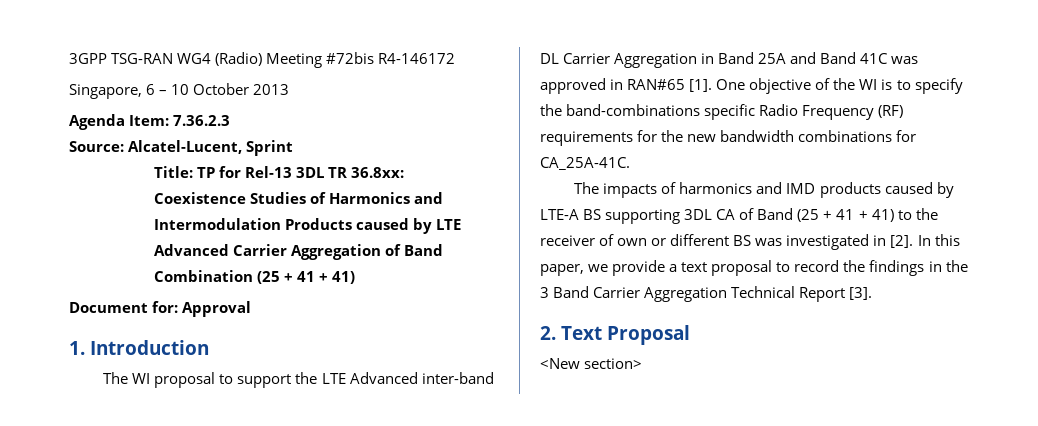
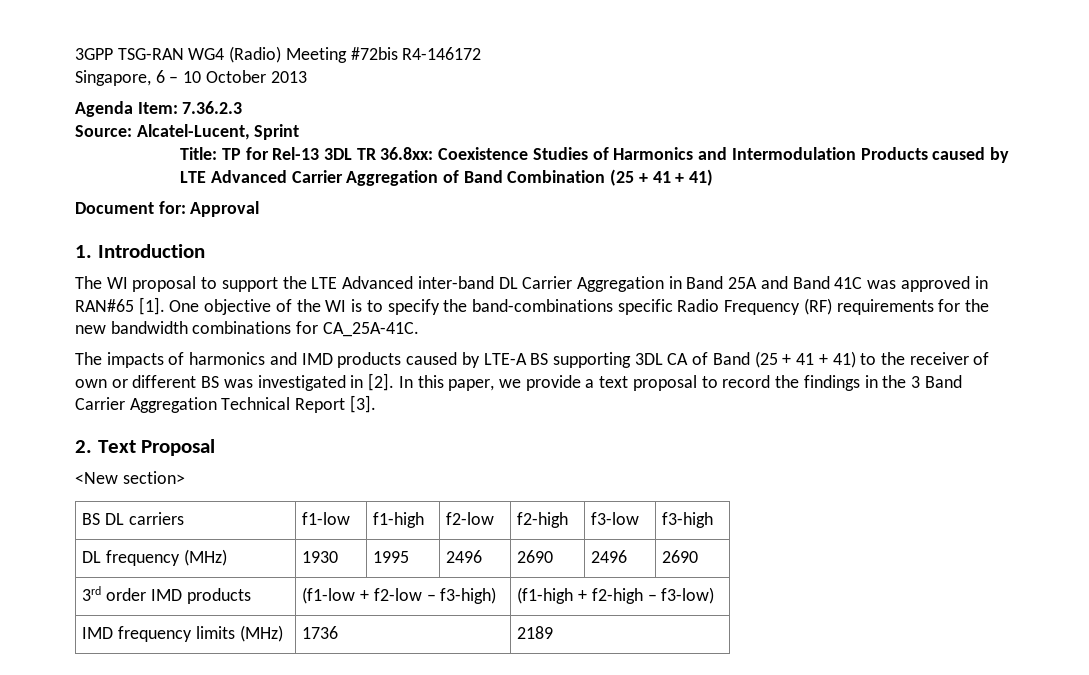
+ BS DL carriers | f1-low | f1-high | f2-low | f2-high | f3-low | f3-high
+ DL frequency (MHz) | 1930 | 1995 | 2496 | 2690 | 2496 | 2690
+ 3rd order IMD products | (f1-low + f2-low – f3-high) | (f1-high + f2-high – f3-low)
+ IMD frequency limits (MHz) | 1736 | 2189

